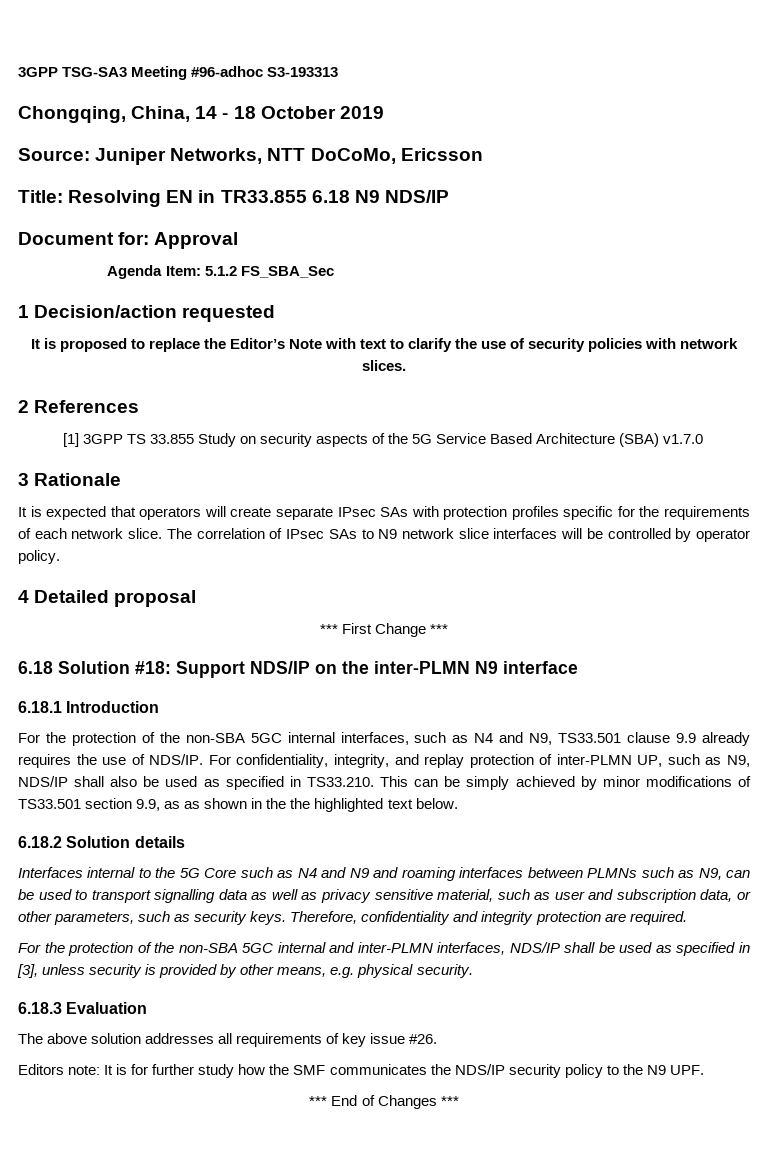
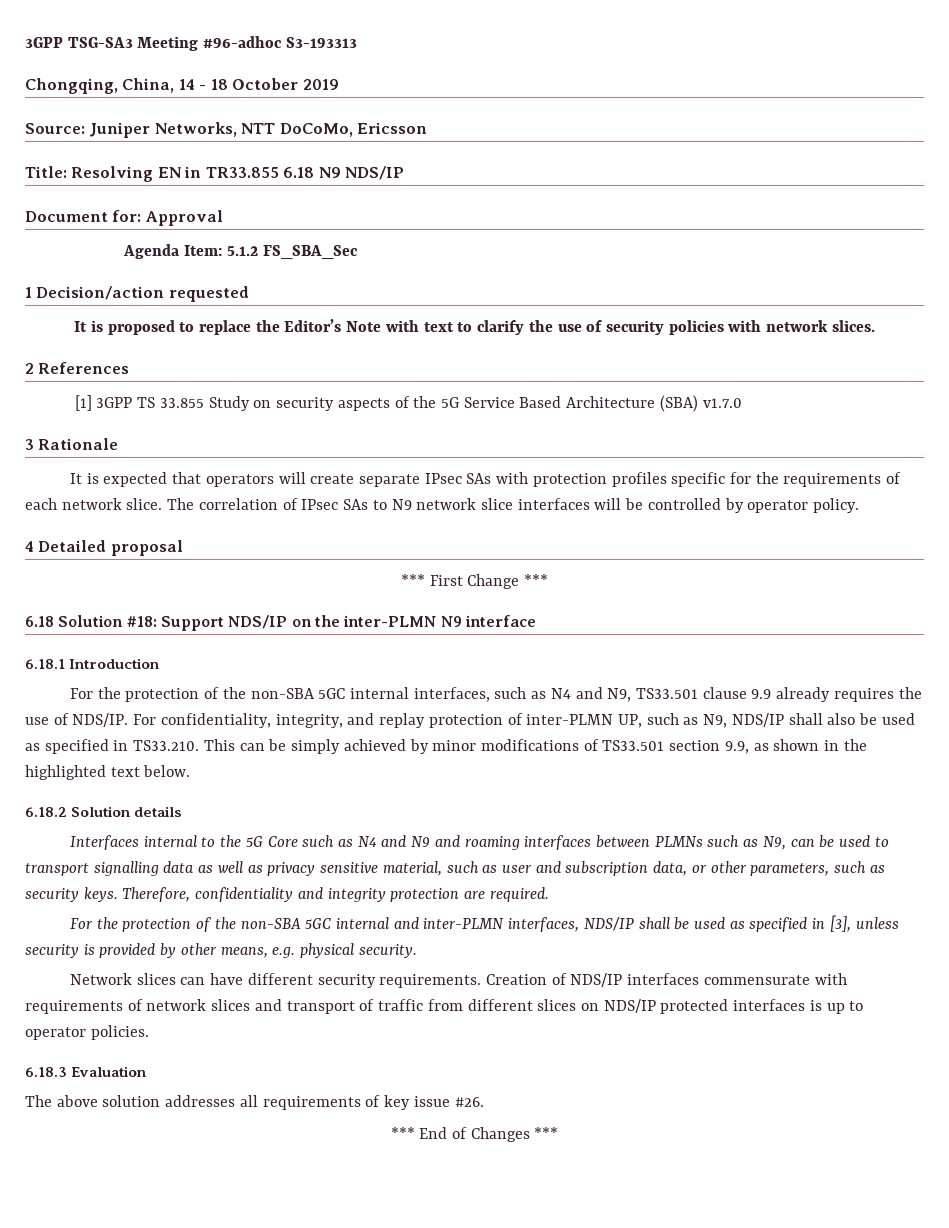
- For confidentiality, integrity, and replay protection of inter-PLMN UP, such as N9, NDS/IP shall also be used as specified in TS33.210. This can be simply achieved by minor modifications of TS33.501 section 9.9, as as shown in the the highlighted text below.
+ For confidentiality, integrity, and replay protection of inter-PLMN UP, such as N9, NDS/IP shall also be used as specified in TS33.210. This can be simply achieved by minor modifications of TS33.501 section 9.9, as shown in the highlighted text below.
+ Network slices can have different security requirements. Creation of NDS/IP interfaces commensurate with requirements of network slices and transport of traffic from different slices on NDS/IP protected interfaces is up to operator policies.
- Editors note: It is for further study how the SMF communicates the NDS/IP security policy to the N9 UPF.

